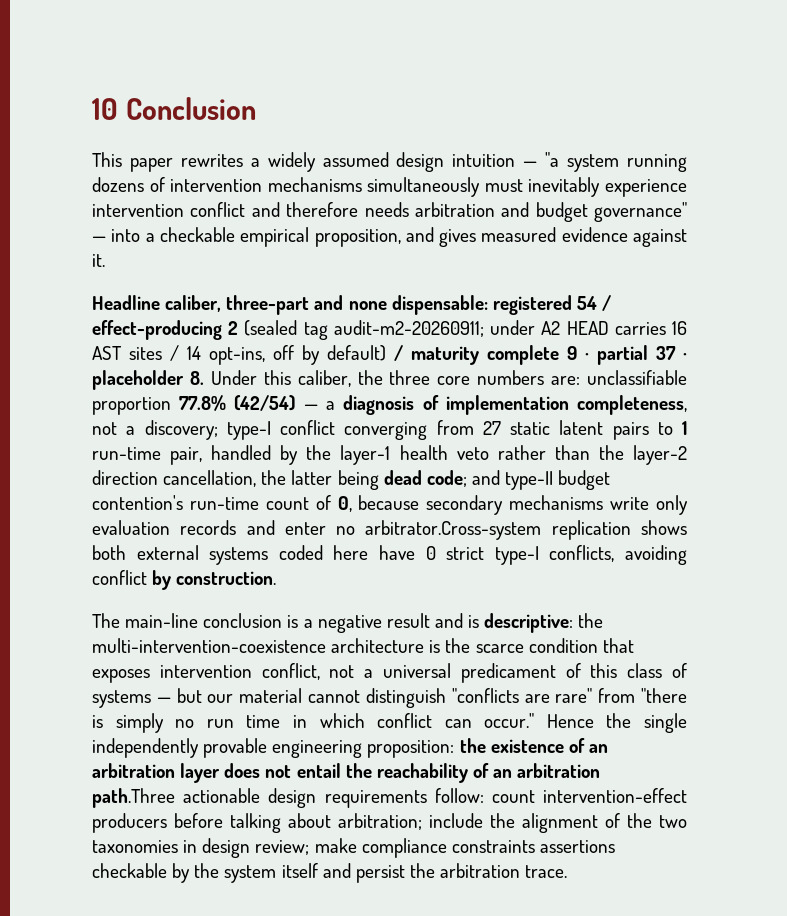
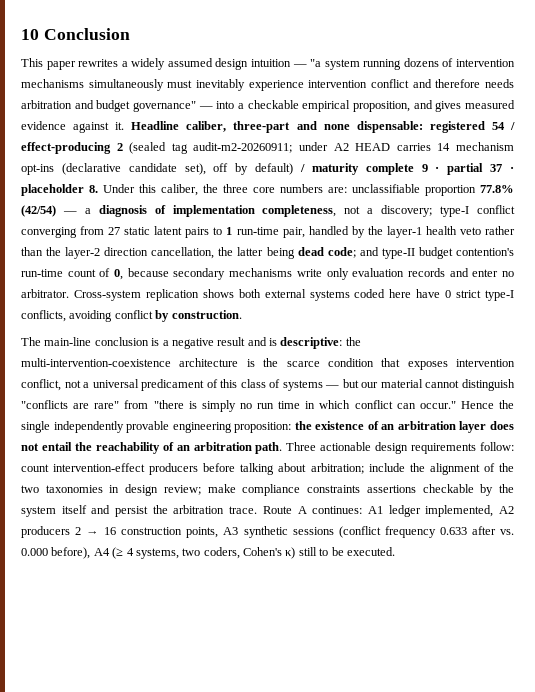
- This paper rewrites a widely assumed design intuition — "a system running dozens of intervention mechanisms simultaneously must inevitably experience intervention conflict and therefore needs arbitration and budget governance" — into a checkable empirical proposition, and gives measured evidence against it.
- Headline caliber, three-part and none dispensable:
+ This paper rewrites a widely assumed design intuition — "a system running dozens of intervention mechanisms simultaneously must inevitably experience intervention conflict and therefore needs arbitration and budget governance" — into a checkable empirical proposition, and gives measured evidence against it. Headline caliber, three-part and none dispensable:
- under A2 HEAD carries 16 AST sites / 14 opt-ins, off by default) / maturity complete 9 · partial 37 · placeholder 8. Under this caliber, the three core numbers are:
+ under A2 HEAD carries 14 mechanism opt-ins (declarative candidate set), off by default) / maturity complete 9 · partial 37 · placeholder 8. Under this caliber, the three core numbers are:
- and type-II budget contention's run-time count of 0, because secondary mechanisms write only evaluation records and enter no arbitrator.Cross-system replication shows both external systems coded here have 0 strict type-I conflicts, avoiding conflict by construction.
+ and type-II budget contention's run-time count of 0, because secondary mechanisms write only evaluation records and enter no arbitrator. Cross-system replication shows both external systems coded here have 0 strict type-I conflicts, avoiding conflict by construction.
- Hence the single independently provable engineering proposition: the existence of an arbitration layer does not entail the reachability of an arbitration path.Three actionable design requirements follow: count intervention-effect producers before talking about arbitration; include the alignment of the two taxonomies in design review; make compliance constraints assertions checkable by the system itself and persist the arbitration trace.
+ Hence the single independently provable engineering proposition: the existence of an arbitration layer does not entail the reachability of an arbitration path. Three actionable design requirements follow: count intervention-effect producers before talking about arbitration; include the alignment of the two taxonomies in design review; make compliance constraints assertions checkable by the system itself and persist the arbitration trace.
+ Route A continues: A1 ledger implemented, A2 producers 2 → 16 construction points, A3 synthetic sessions (conflict frequency 0.633 after vs. 0.000 before), A4 (≥ 4 systems, two coders, Cohen's κ) still to be executed.

